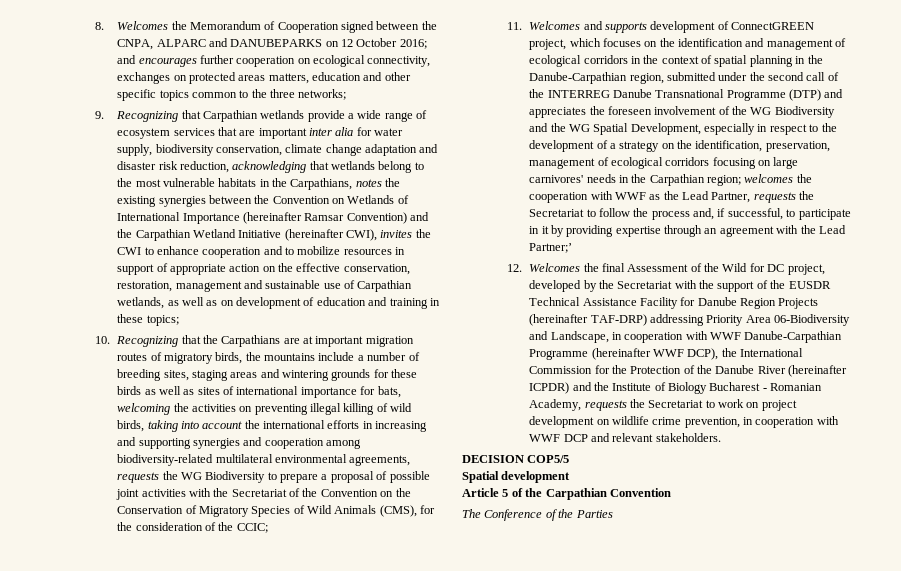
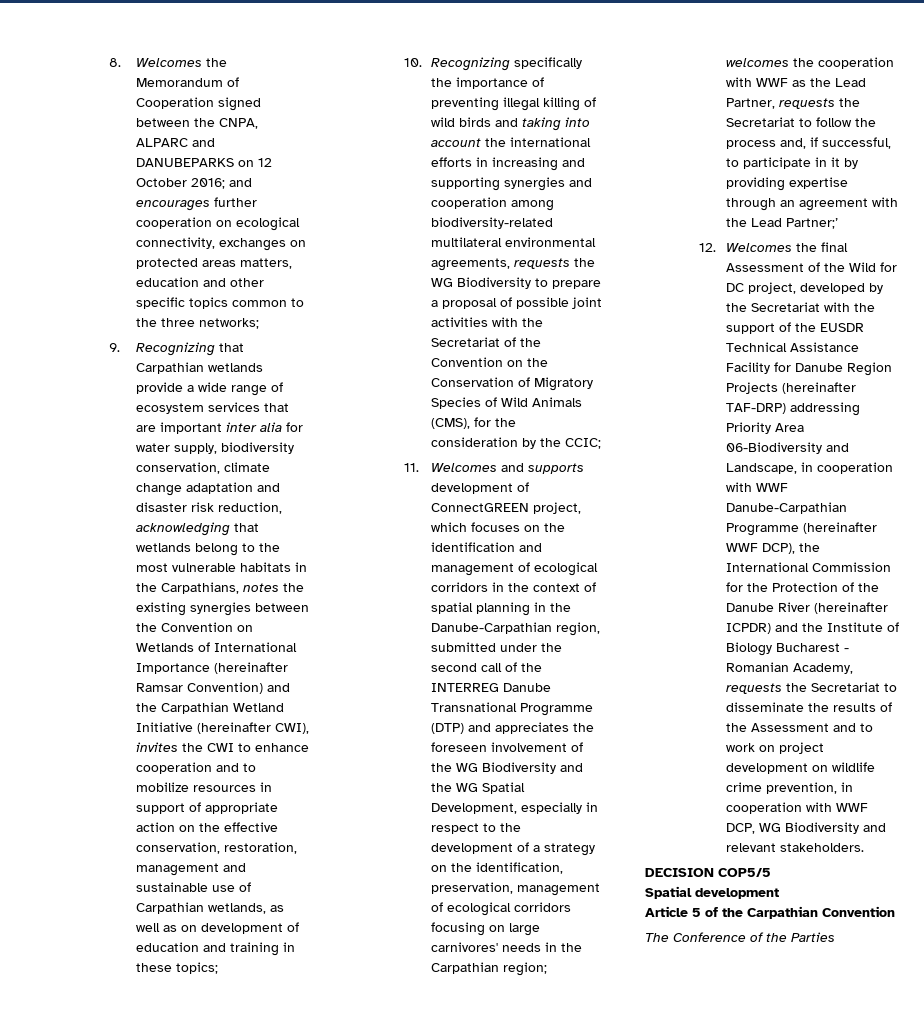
- 10. Recognizing that the Carpathians are at important migration routes of migratory birds, the mountains include a number of breeding sites, staging areas and wintering grounds for these birds as well as sites of international importance for bats, welcoming the activities on preventing illegal killing of wild birds, taking into account the international efforts in increasing and supporting synergies and cooperation among biodiversity-related multilateral environmental agreements, requests the WG Biodiversity to prepare a proposal of possible joint activities with the Secretariat of the Convention on the Conservation of Migratory Species of Wild Animals (CMS), for the consideration of the CCIC;
+ 10. Recognizing specifically the importance of preventing illegal killing of wild birds and taking into account the international efforts in increasing and supporting synergies and cooperation among biodiversity-related multilateral environmental agreements, requests the WG Biodiversity to prepare a proposal of possible joint activities with the Secretariat of the Convention on the Conservation of Migratory Species of Wild Animals (CMS), for the consideration by the CCIC;
- 12. Welcomes the final Assessment of the Wild for DC project, developed by the Secretariat with the support of the EUSDR Technical Assistance Facility for Danube Region Projects (hereinafter TAF-DRP) addressing Priority Area 06-Biodiversity and Landscape, in cooperation with WWF Danube-Carpathian Programme (hereinafter WWF DCP), the International Commission for the Protection of the Danube River (hereinafter ICPDR) and the Institute of Biology Bucharest - Romanian Academy, requests the Secretariat to work on project development on wildlife crime prevention, in cooperation with WWF DCP and relevant stakeholders.
+ 12. Welcomes the final Assessment of the Wild for DC project, developed by the Secretariat with the support of the EUSDR Technical Assistance Facility for Danube Region Projects (hereinafter TAF-DRP) addressing Priority Area 06-Biodiversity and Landscape, in cooperation with WWF Danube-Carpathian Programme (hereinafter WWF DCP), the International Commission for the Protection of the Danube River (hereinafter ICPDR) and the Institute of Biology Bucharest - Romanian Academy, requests the Secretariat to disseminate the results of the Assessment and to work on project development on wildlife crime prevention, in cooperation with WWF DCP, WG Biodiversity and relevant stakeholders.

